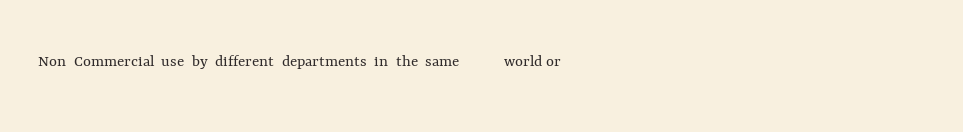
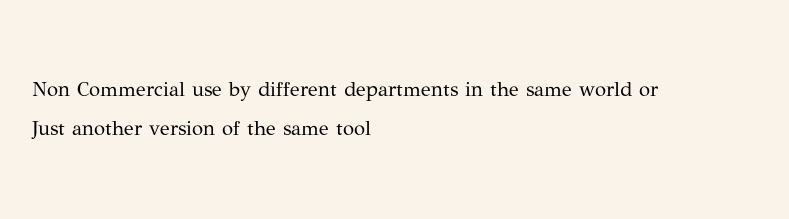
+ Just another version of the same tool

